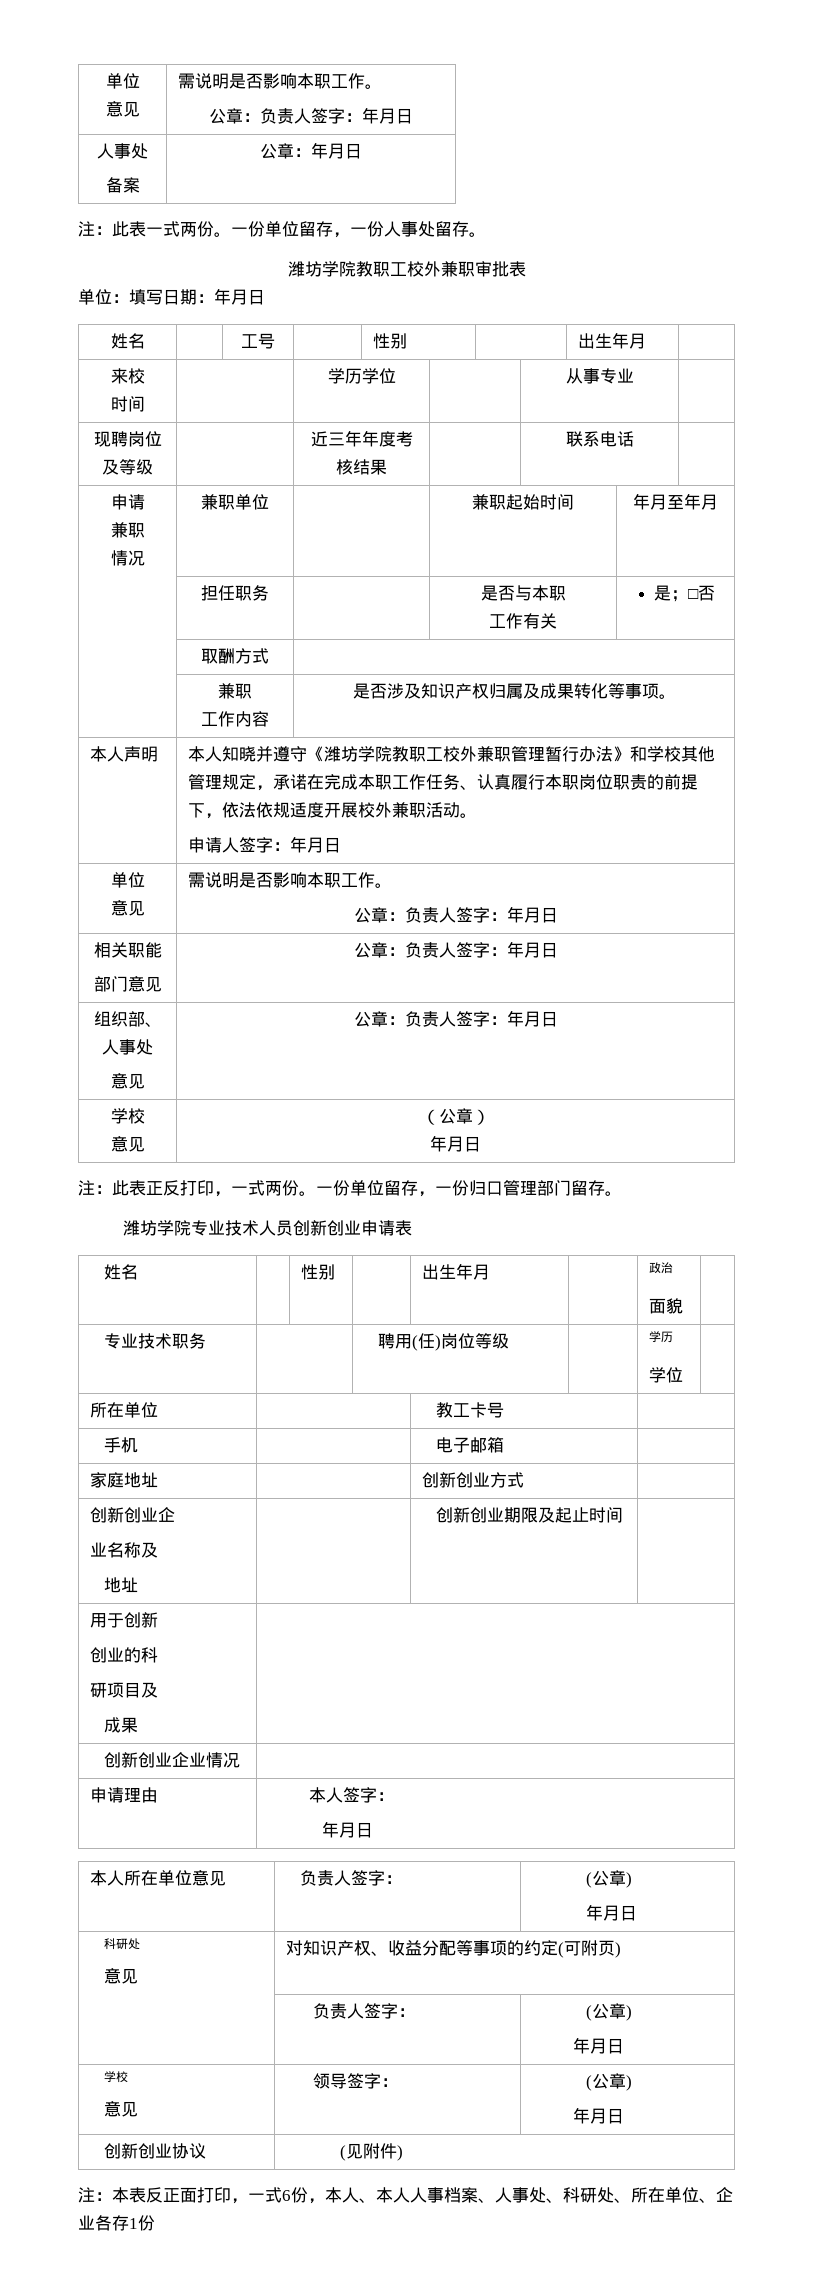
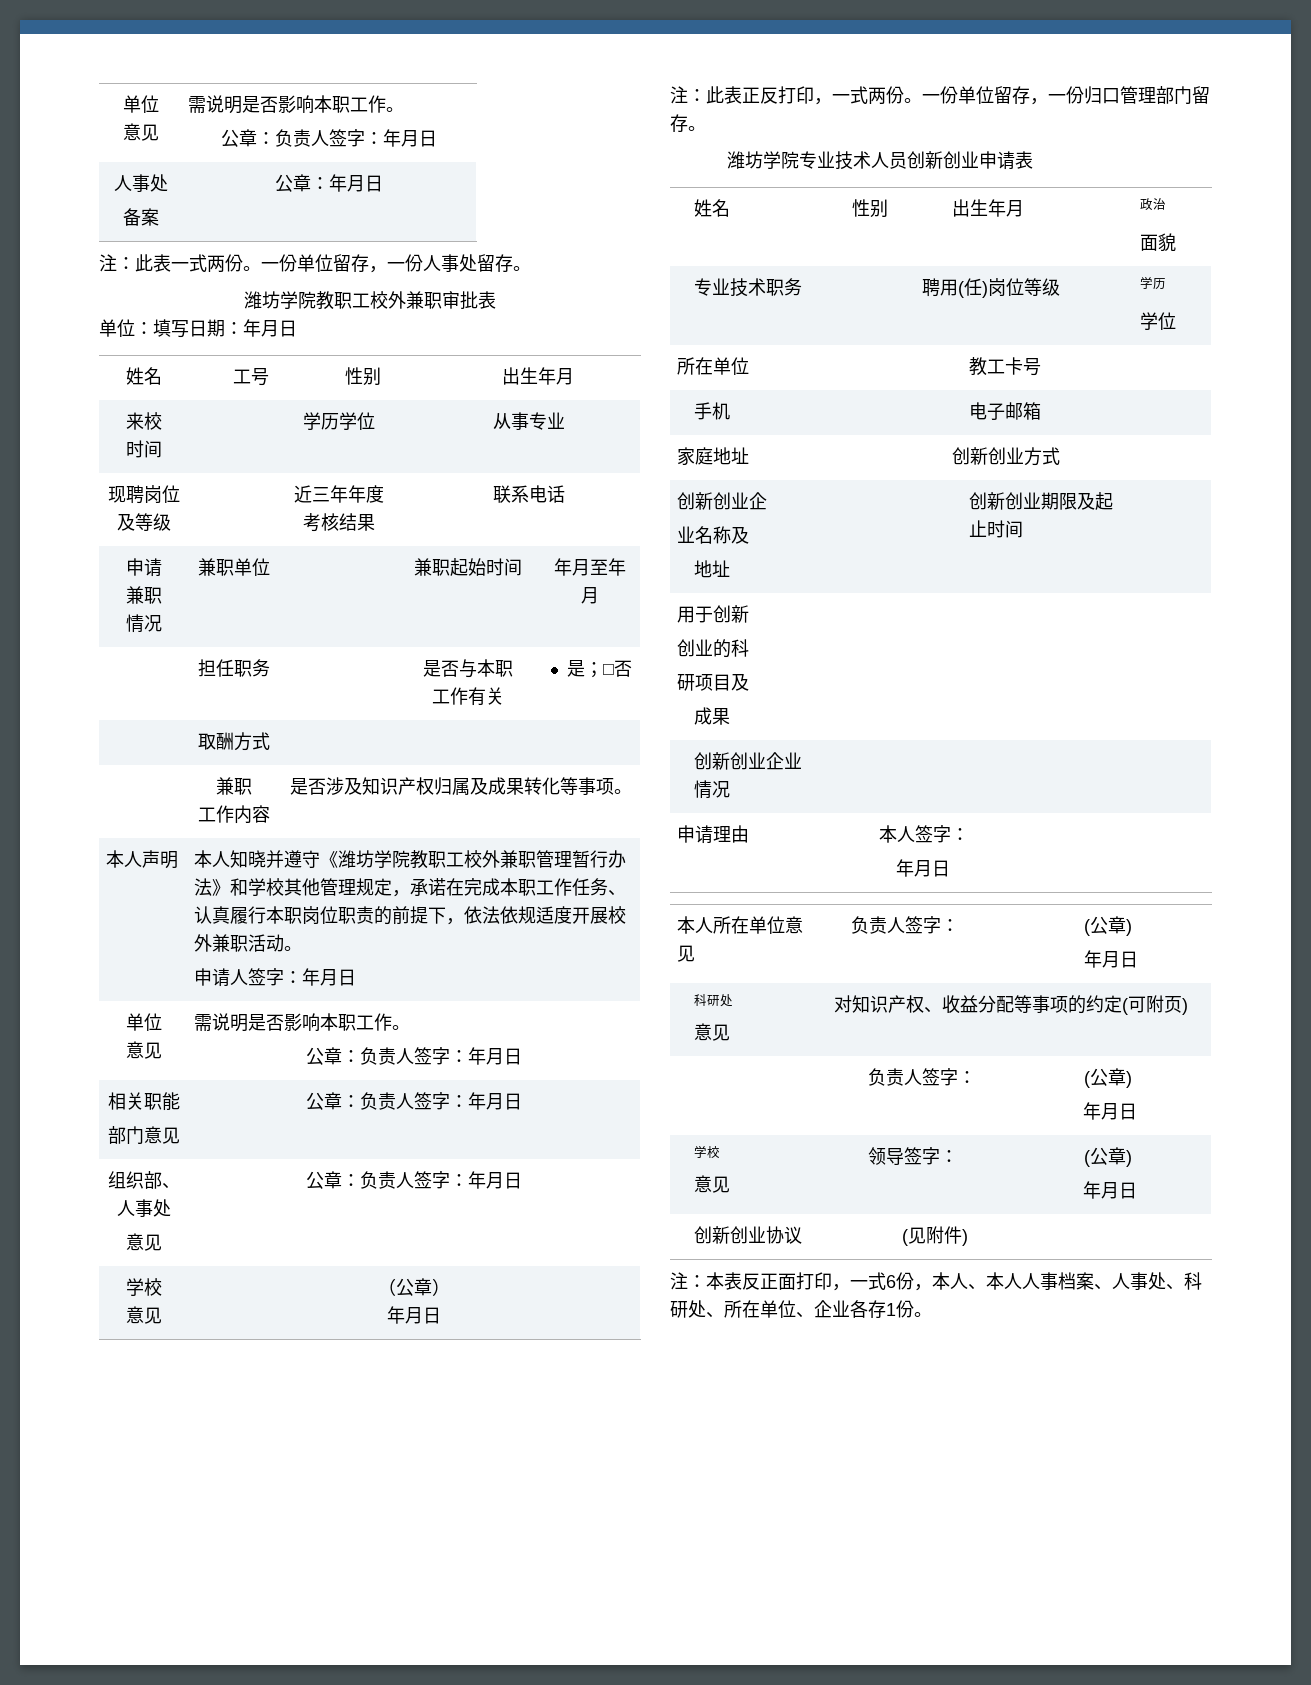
- 注：本表反正面打印，一式6份，本人、本人人事档案、人事处、科研处、所在单位、企业各存1份
+ 注：本表反正面打印，一式6份，本人、本人人事档案、人事处、科研处、所在单位、企业各存1份。

